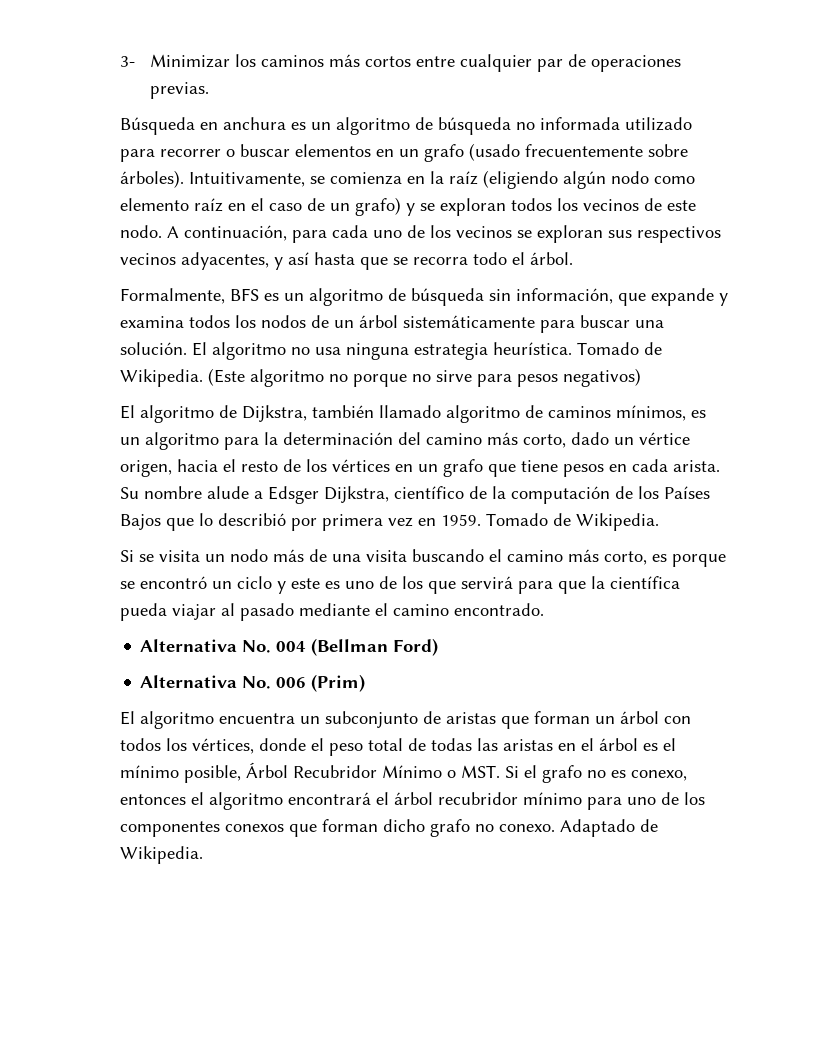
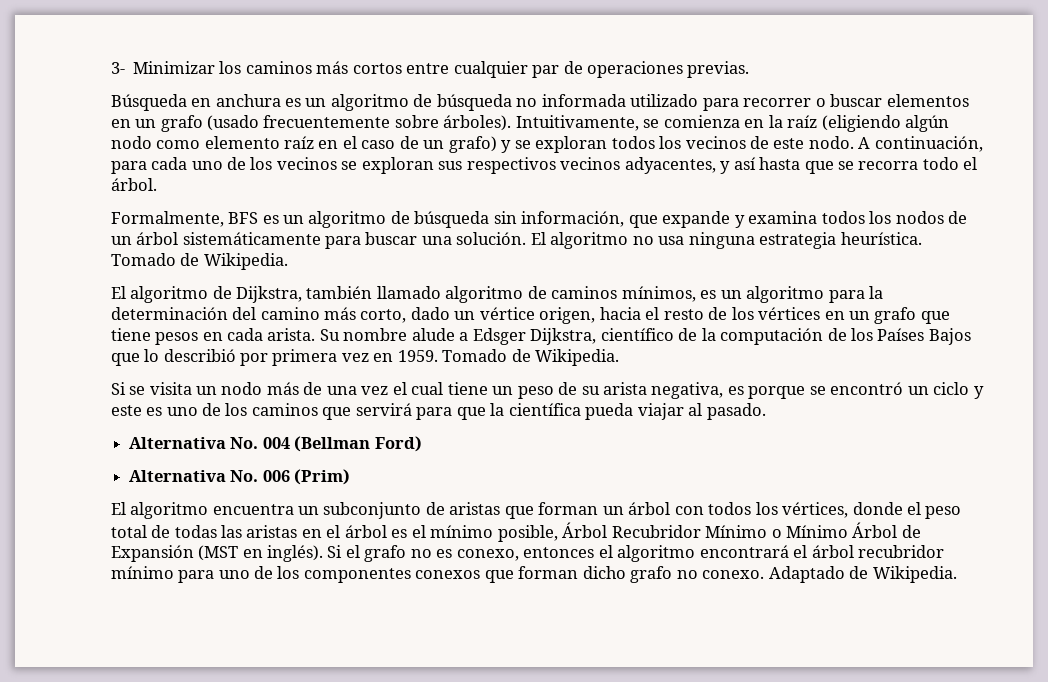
- (Este algoritmo no porque no sirve para pesos negativos)
- Si se visita un nodo más de una visita buscando el camino más corto, es porque se encontró un ciclo y este es uno de los que servirá para que la científica pueda viajar al pasado mediante el camino encontrado.
+ Si se visita un nodo más de una vez el cual tiene un peso de su arista negativa, es porque se encontró un ciclo y este es uno de los caminos que servirá para que la científica pueda viajar al pasado.
- El algoritmo encuentra un subconjunto de aristas que forman un árbol con todos los vértices, donde el peso total de todas las aristas en el árbol es el mínimo posible, Árbol Recubridor Mínimo o MST. Si el grafo no es conexo, entonces el algoritmo encontrará el árbol recubridor mínimo para uno de los componentes conexos que forman dicho grafo no conexo.
+ El algoritmo encuentra un subconjunto de aristas que forman un árbol con todos los vértices, donde el peso total de todas las aristas en el árbol es el mínimo posible, Árbol Recubridor Mínimo o Mínimo Árbol de Expansión (MST en inglés). Si el grafo no es conexo, entonces el algoritmo encontrará el árbol recubridor mínimo para uno de los componentes conexos que forman dicho grafo no conexo.

